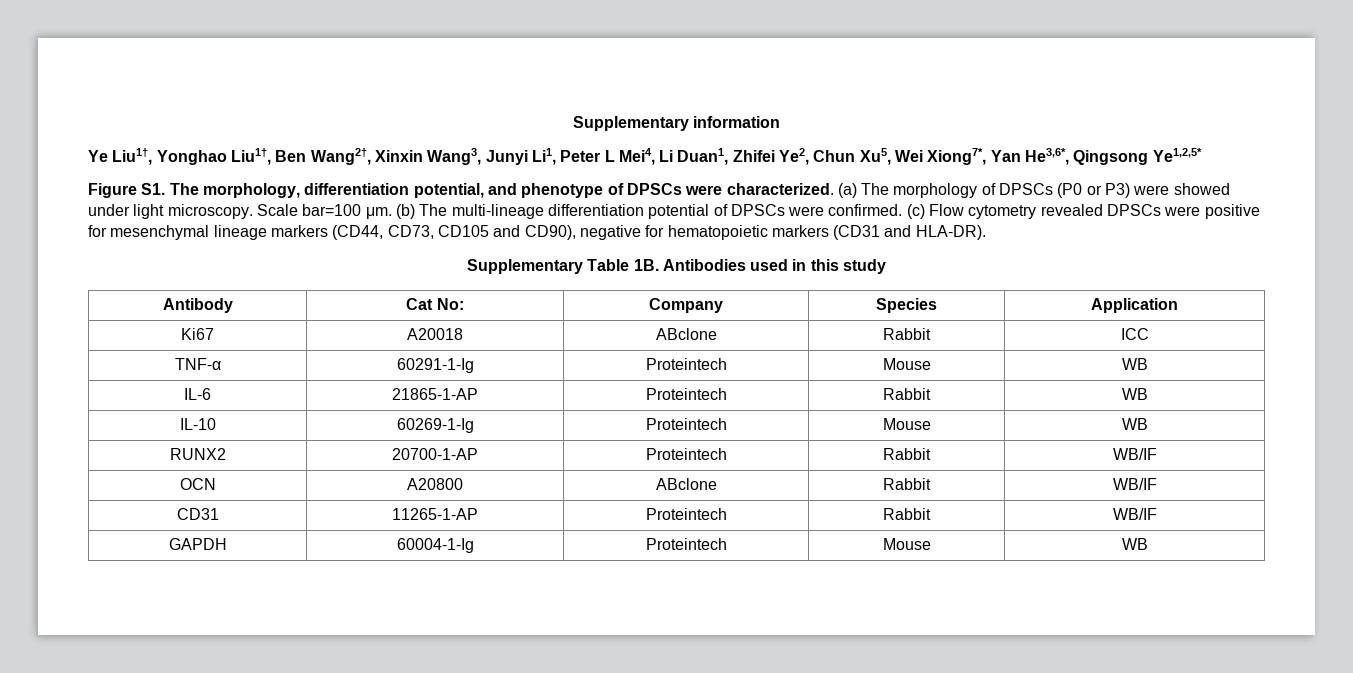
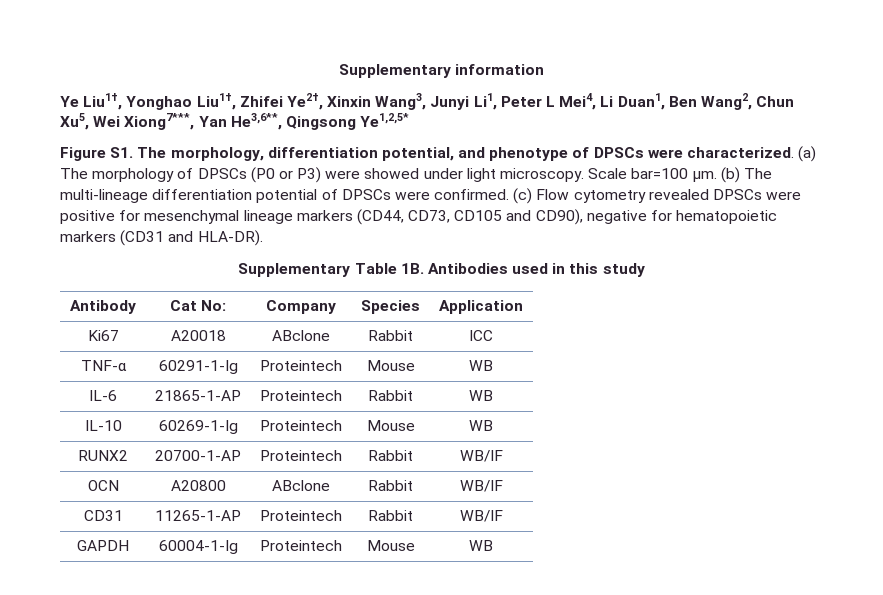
- Ye Liu1†, Yonghao Liu1†, Ben Wang2†, Xinxin Wang3, Junyi Li1, Peter L Mei4, Li Duan1, Zhifei Ye2, Chun Xu5, Wei Xiong7*, Yan He3,6*, Qingsong Ye1,2,5*
+ Ye Liu1†, Yonghao Liu1†, Zhifei Ye2†, Xinxin Wang3, Junyi Li1, Peter L Mei4, Li Duan1, Ben Wang2, Chun Xu5, Wei Xiong7***, Yan He3,6**, Qingsong Ye1,2,5*

